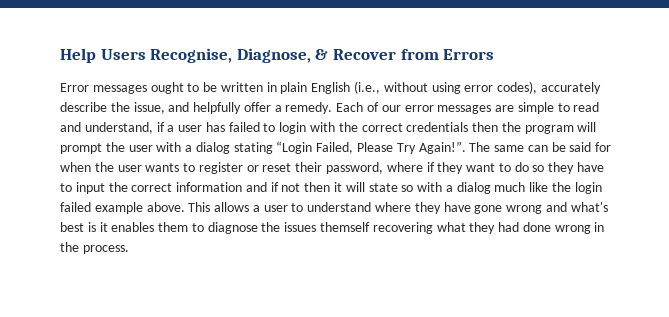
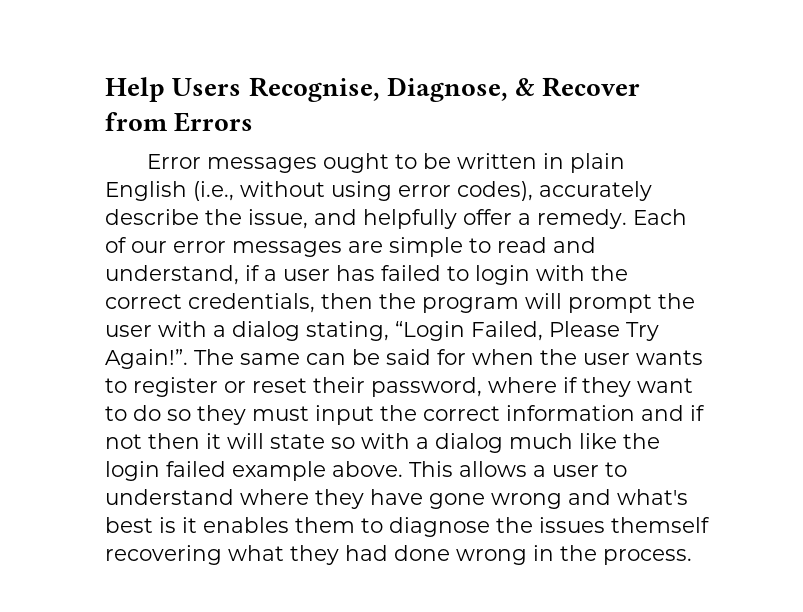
- Each of our error messages are simple to read and understand, if a user has failed to login with the correct credentials then the program will prompt the user with a dialog stating “Login Failed, Please Try Again!”.
+ Each of our error messages are simple to read and understand, if a user has failed to login with the correct credentials, then the program will prompt the user with a dialog stating, “Login Failed, Please Try Again!”.
- The same can be said for when the user wants to register or reset their password, where if they want to do so they have to input the correct information and if not then it will state so with a dialog much like the login failed example above.
+ The same can be said for when the user wants to register or reset their password, where if they want to do so they must input the correct information and if not then it will state so with a dialog much like the login failed example above.

